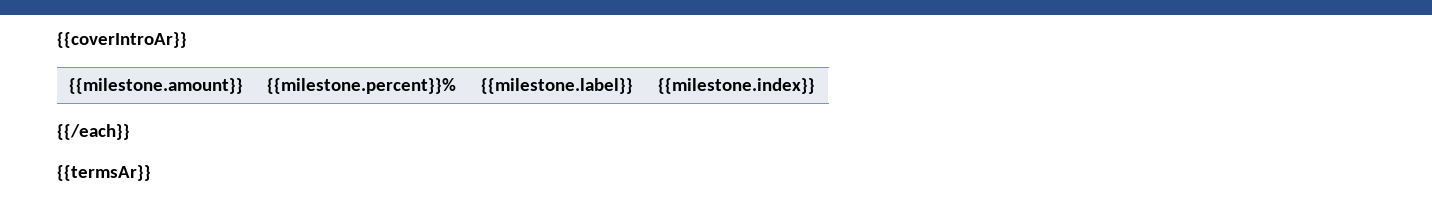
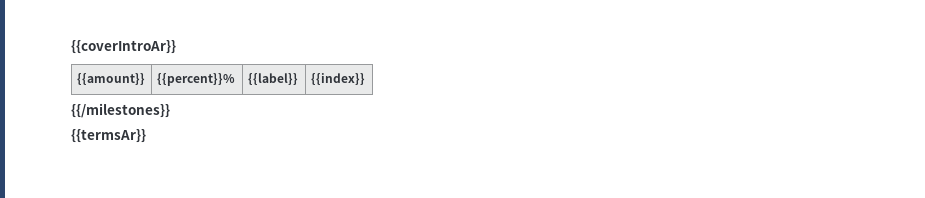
- {{milestone.amount}} | {{milestone.percent}}% | {{milestone.label}} | {{milestone.index}}
- {{/each}}
+ {{amount}} | {{percent}}% | {{label}} | {{index}}
+ {{/milestones}}

